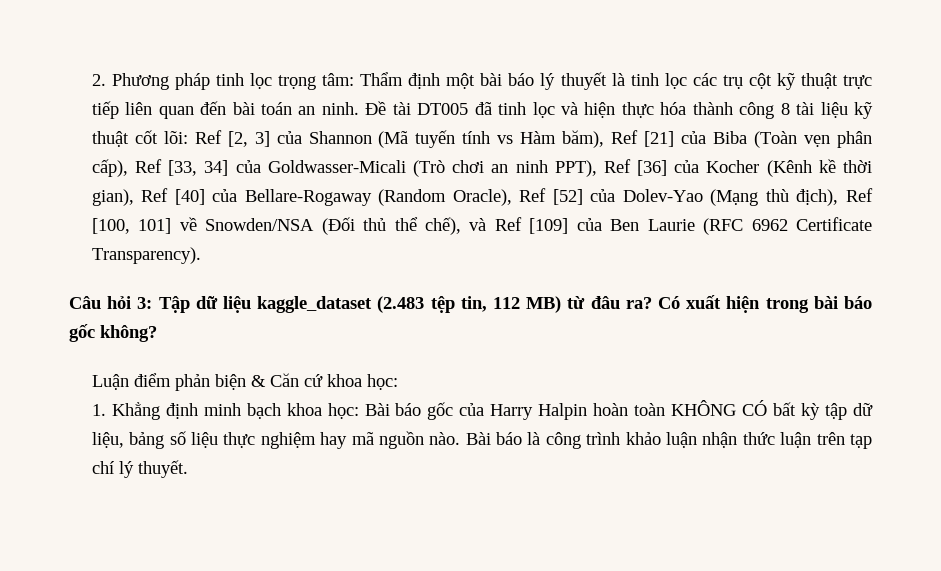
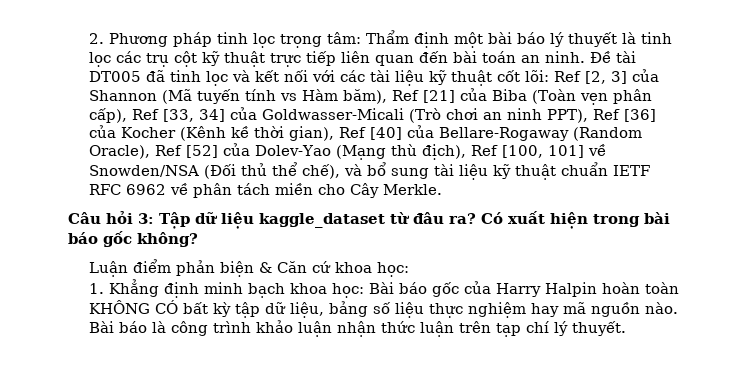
- Đề tài DT005 đã tinh lọc và hiện thực hóa thành công 8 tài liệu kỹ thuật cốt lõi:
+ Đề tài DT005 đã tinh lọc và kết nối với các tài liệu kỹ thuật cốt lõi:
- Ref [2, 3] của Shannon (Mã tuyến tính vs Hàm băm), Ref [21] của Biba (Toàn vẹn phân cấp), Ref [33, 34] của Goldwasser-Micali (Trò chơi an ninh PPT), Ref [36] của Kocher (Kênh kề thời gian), Ref [40] của Bellare-Rogaway (Random Oracle), Ref [52] của Dolev-Yao (Mạng thù địch), Ref [100, 101] về Snowden/NSA (Đối thủ thể chế), và Ref [109] của Ben Laurie (RFC 6962 Certificate Transparency).
+ Ref [2, 3] của Shannon (Mã tuyến tính vs Hàm băm), Ref [21] của Biba (Toàn vẹn phân cấp), Ref [33, 34] của Goldwasser-Micali (Trò chơi an ninh PPT), Ref [36] của Kocher (Kênh kề thời gian), Ref [40] của Bellare-Rogaway (Random Oracle), Ref [52] của Dolev-Yao (Mạng thù địch), Ref [100, 101] về Snowden/NSA (Đối thủ thể chế), và bổ sung tài liệu kỹ thuật chuẩn IETF RFC 6962 về phân tách miền cho Cây Merkle.
- Câu hỏi 3: Tập dữ liệu kaggle_dataset (2.483 tệp tin, 112 MB) từ đâu ra?
+ Câu hỏi 3: Tập dữ liệu kaggle_dataset từ đâu ra?

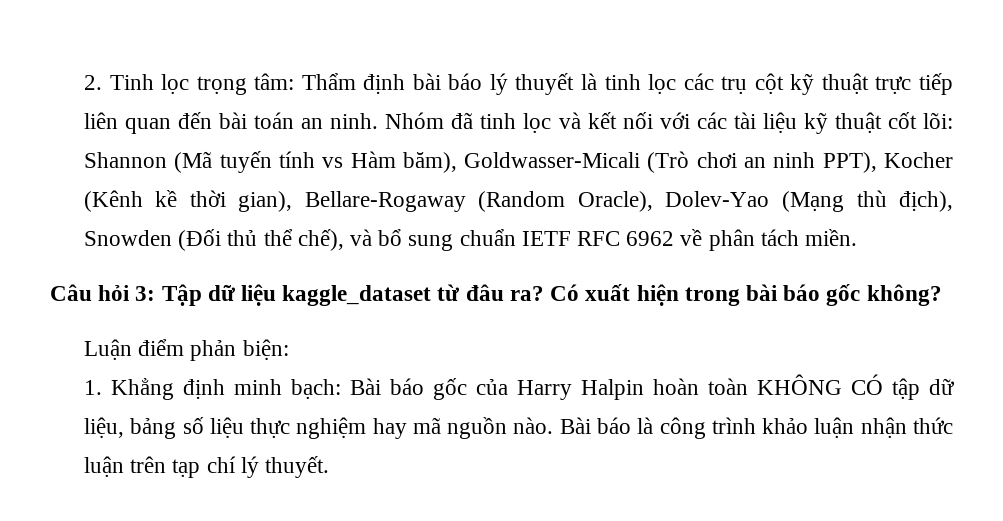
- 2. Phương pháp tinh lọc trọng tâm: Thẩm định một bài báo lý thuyết là tinh lọc các trụ cột kỹ thuật trực tiếp liên quan đến bài toán an ninh.
+ 2. Tinh lọc trọng tâm: Thẩm định bài báo lý thuyết là tinh lọc các trụ cột kỹ thuật trực tiếp liên quan đến bài toán an ninh.
- Đề tài DT005 đã tinh lọc và kết nối với các tài liệu kỹ thuật cốt lõi: Ref [2, 3] của Shannon (Mã tuyến tính vs Hàm băm), Ref [21] của Biba (Toàn vẹn phân cấp), Ref [33, 34] của Goldwasser-Micali (Trò chơi an ninh PPT), Ref [36] của Kocher (Kênh kề thời gian), Ref [40] của Bellare-Rogaway (Random Oracle), Ref [52] của Dolev-Yao (Mạng thù địch), Ref [100, 101] về Snowden/NSA (Đối thủ thể chế), và bổ sung tài liệu kỹ thuật chuẩn IETF RFC 6962 về phân tách miền cho Cây Merkle.
+ Nhóm đã tinh lọc và kết nối với các tài liệu kỹ thuật cốt lõi: Shannon (Mã tuyến tính vs Hàm băm), Goldwasser-Micali (Trò chơi an ninh PPT), Kocher (Kênh kề thời gian), Bellare-Rogaway (Random Oracle), Dolev-Yao (Mạng thù địch), Snowden (Đối thủ thể chế), và bổ sung chuẩn IETF RFC 6962 về phân tách miền.
- Luận điểm phản biện & Căn cứ khoa học:
+ Luận điểm phản biện:
- 1. Khẳng định minh bạch khoa học: Bài báo gốc của Harry Halpin hoàn toàn KHÔNG CÓ bất kỳ tập dữ liệu, bảng số liệu thực nghiệm hay mã nguồn nào.
+ 1. Khẳng định minh bạch: Bài báo gốc của Harry Halpin hoàn toàn KHÔNG CÓ tập dữ liệu, bảng số liệu thực nghiệm hay mã nguồn nào.

